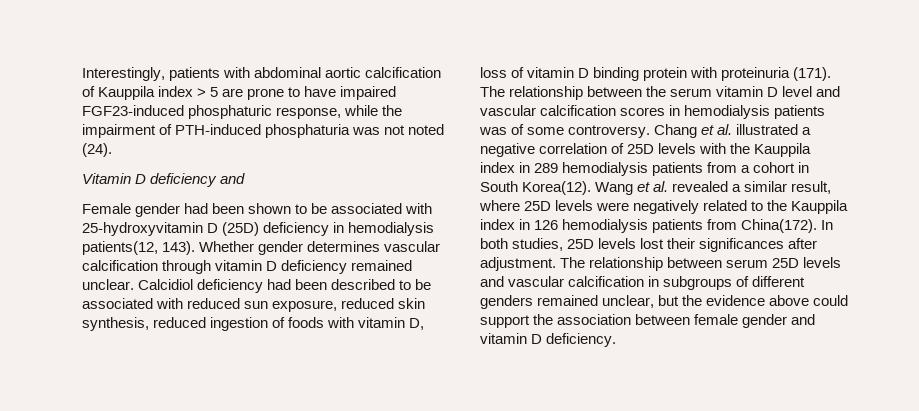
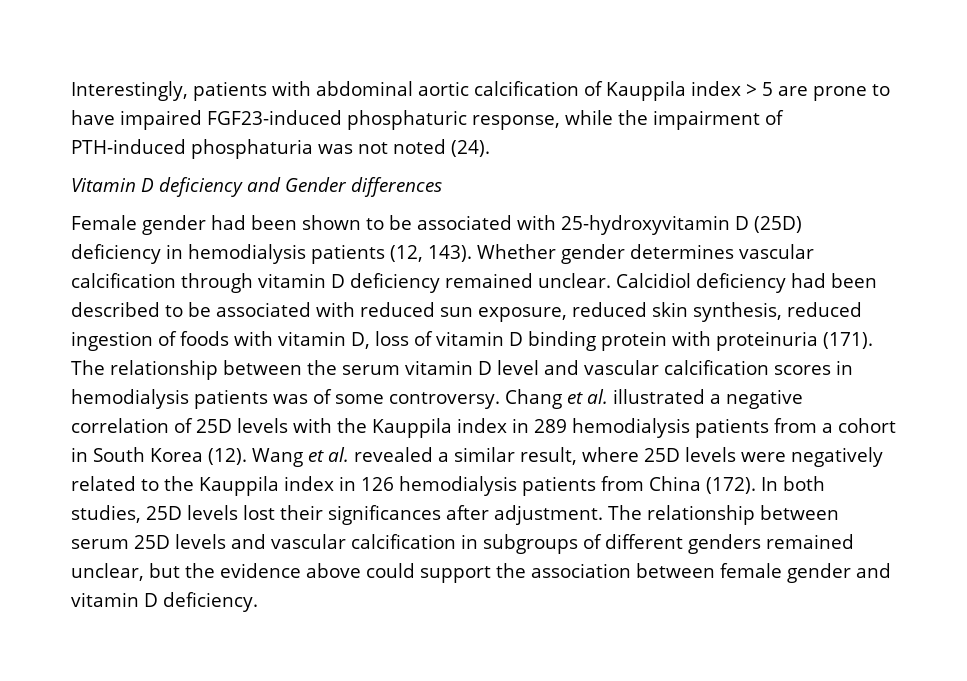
- Vitamin D deficiency and
+ Vitamin D deficiency and Gender differences
- Female gender had been shown to be associated with 25-hydroxyvitamin D (25D) deficiency in hemodialysis patients(12, 143).
+ Female gender had been shown to be associated with 25-hydroxyvitamin D (25D) deficiency in hemodialysis patients (12, 143).
- Chang et al. illustrated a negative correlation of 25D levels with the Kauppila index in 289 hemodialysis patients from a cohort in South Korea(12).
+ Chang et al. illustrated a negative correlation of 25D levels with the Kauppila index in 289 hemodialysis patients from a cohort in South Korea (12).
- Wang et al. revealed a similar result, where 25D levels were negatively related to the Kauppila index in 126 hemodialysis patients from China(172).
+ Wang et al. revealed a similar result, where 25D levels were negatively related to the Kauppila index in 126 hemodialysis patients from China (172).

